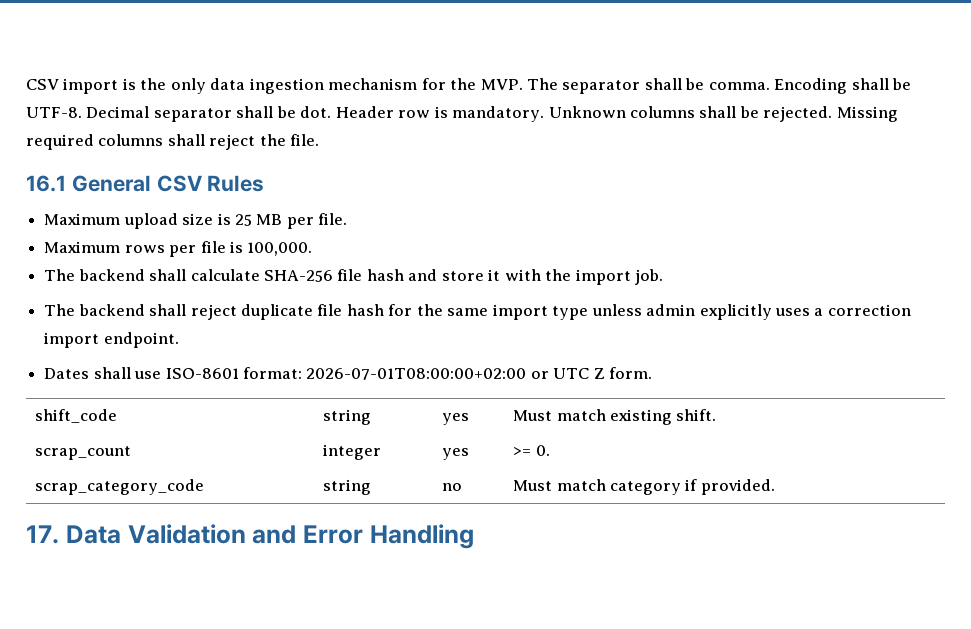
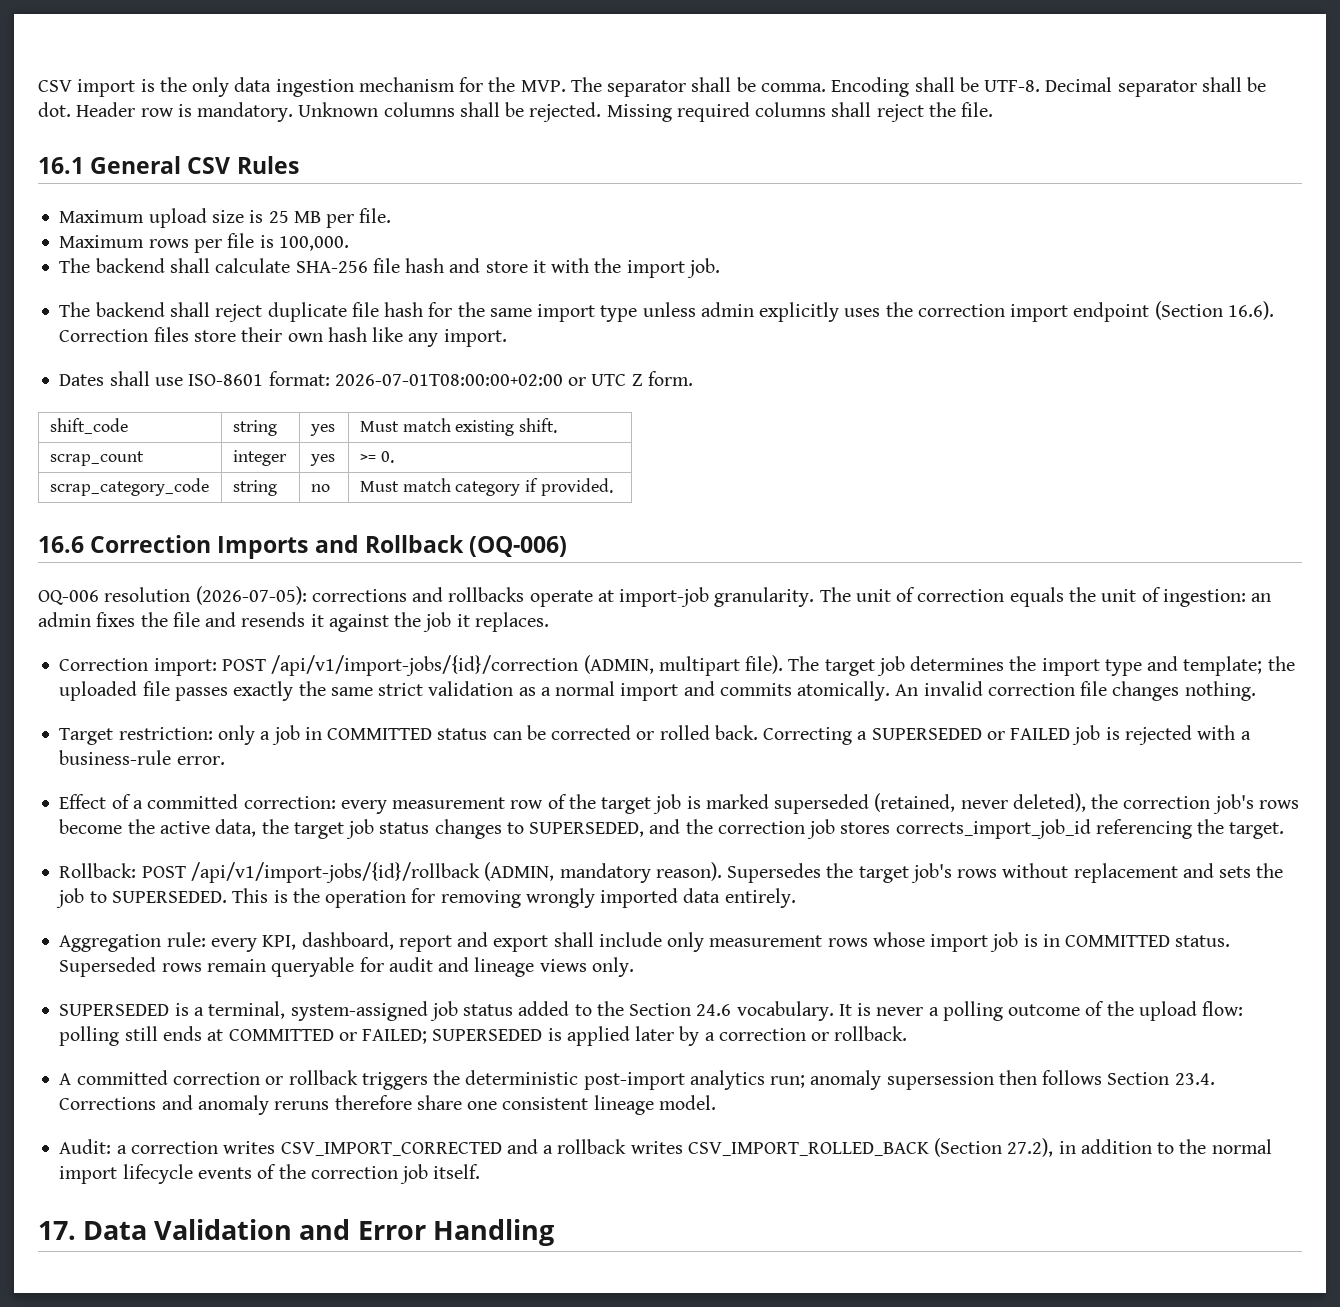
- The backend shall reject duplicate file hash for the same import type unless admin explicitly uses a correction import endpoint.
+ The backend shall reject duplicate file hash for the same import type unless admin explicitly uses the correction import endpoint (Section 16.6). Correction files store their own hash like any import.
+ 16.6 Correction Imports and Rollback (OQ-006)
+ OQ-006 resolution (2026-07-05): corrections and rollbacks operate at import-job granularity. The unit of correction equals the unit of ingestion: an admin fixes the file and resends it against the job it replaces.
+ Correction import: POST /api/v1/import-jobs/{id}/correction (ADMIN, multipart file). The target job determines the import type and template; the uploaded file passes exactly the same strict validation as a normal import and commits atomically. An invalid correction file changes nothing.
+ Target restriction: only a job in COMMITTED status can be corrected or rolled back. Correcting a SUPERSEDED or FAILED job is rejected with a business-rule error.
+ Effect of a committed correction: every measurement row of the target job is marked superseded (retained, never deleted), the correction job's rows become the active data, the target job status changes to SUPERSEDED, and the correction job stores corrects_import_job_id referencing the target.
+ Rollback: POST /api/v1/import-jobs/{id}/rollback (ADMIN, mandatory reason). Supersedes the target job's rows without replacement and sets the job to SUPERSEDED. This is the operation for removing wrongly imported data entirely.
+ Aggregation rule: every KPI, dashboard, report and export shall include only measurement rows whose import job is in COMMITTED status. Superseded rows remain queryable for audit and lineage views only.
+ SUPERSEDED is a terminal, system-assigned job status added to the Section 24.6 vocabulary. It is never a polling outcome of the upload flow: polling still ends at COMMITTED or FAILED; SUPERSEDED is applied later by a correction or rollback.
+ A committed correction or rollback triggers the deterministic post-import analytics run; anomaly supersession then follows Section 23.4. Corrections and anomaly reruns therefore share one consistent lineage model.
+ Audit: a correction writes CSV_IMPORT_CORRECTED and a rollback writes CSV_IMPORT_ROLLED_BACK (Section 27.2), in addition to the normal import lifecycle events of the correction job itself.

